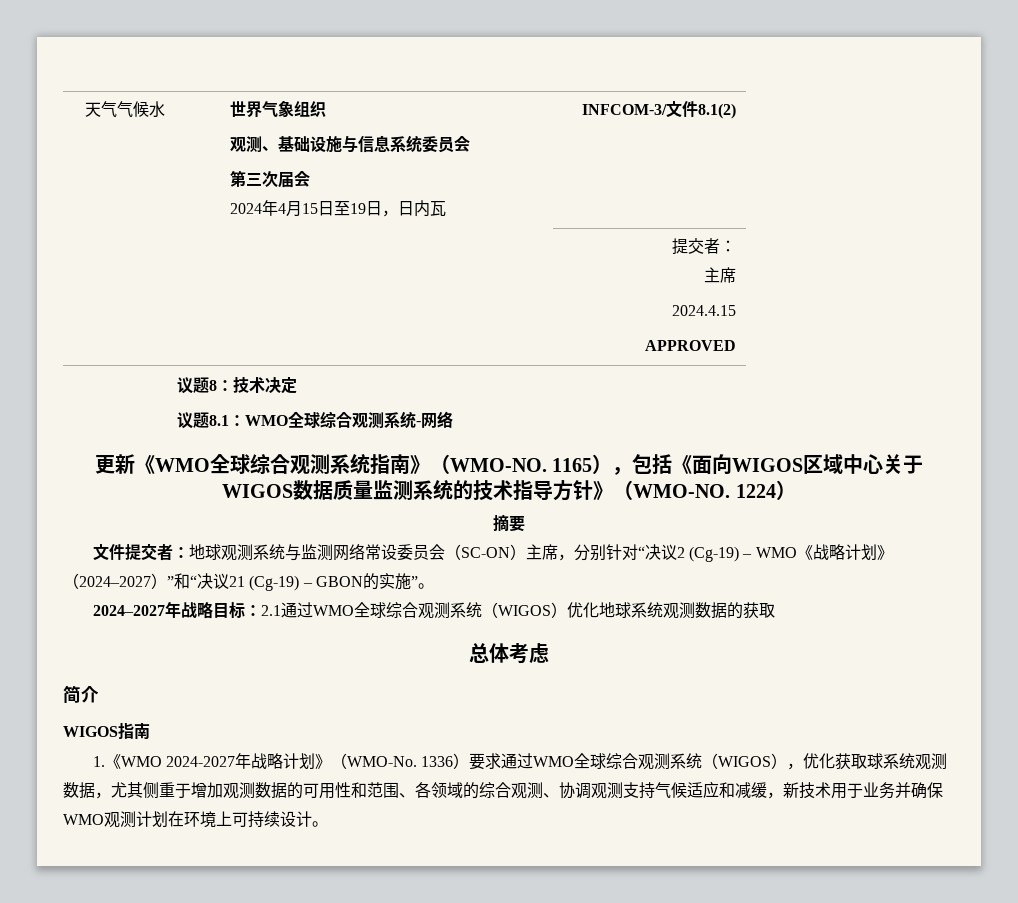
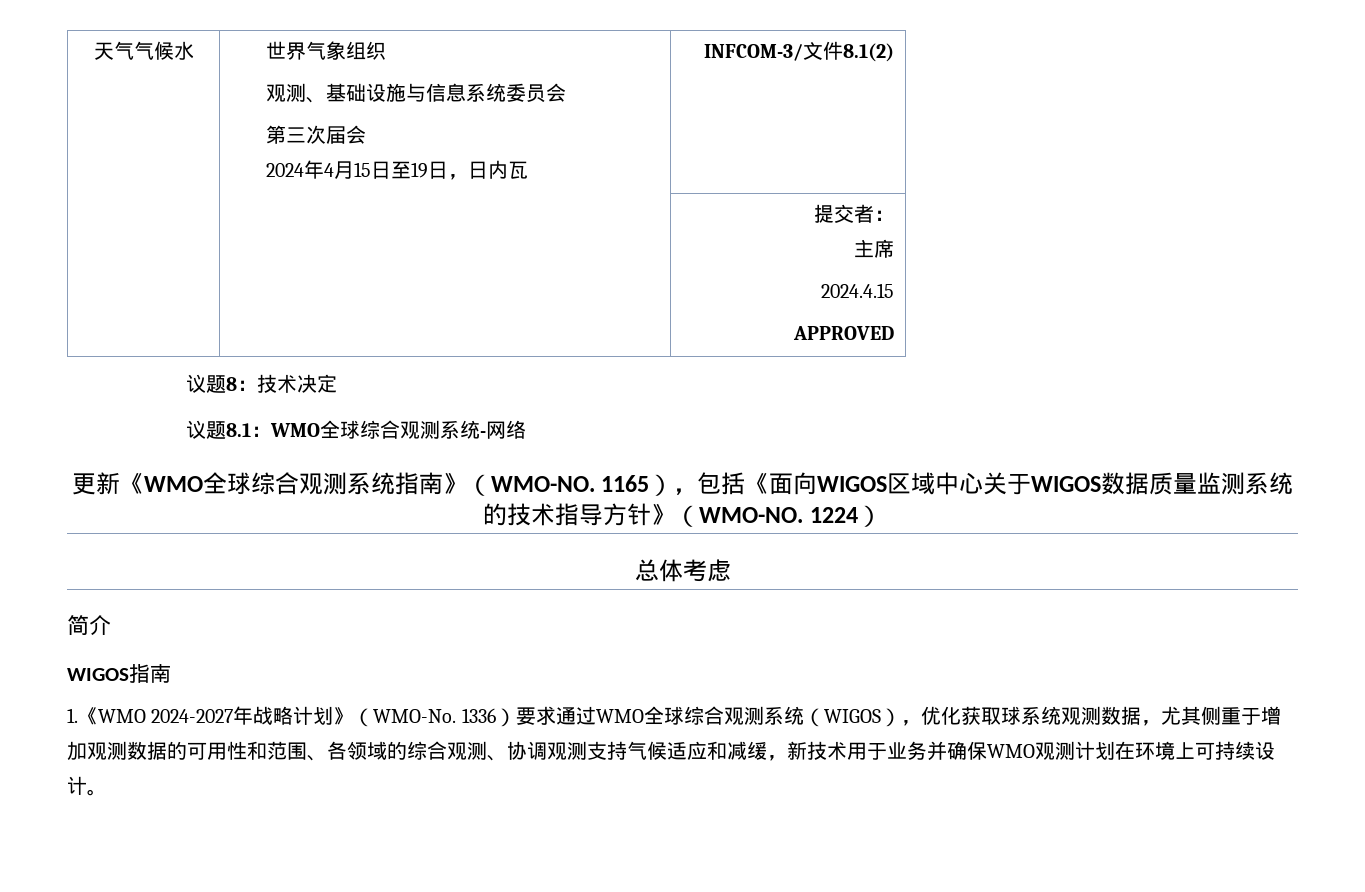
- 摘要
- 文件提交者：地球观测系统与监测网络常设委员会（SC-ON）主席，分别针对“决议2 (Cg-19) – WMO《战略计划》（2024–2027）”和“决议21 (Cg-19) – GBON的实施”。
- 2024–2027年战略目标：2.1通过WMO全球综合观测系统（WIGOS）优化地球系统观测数据的获取

